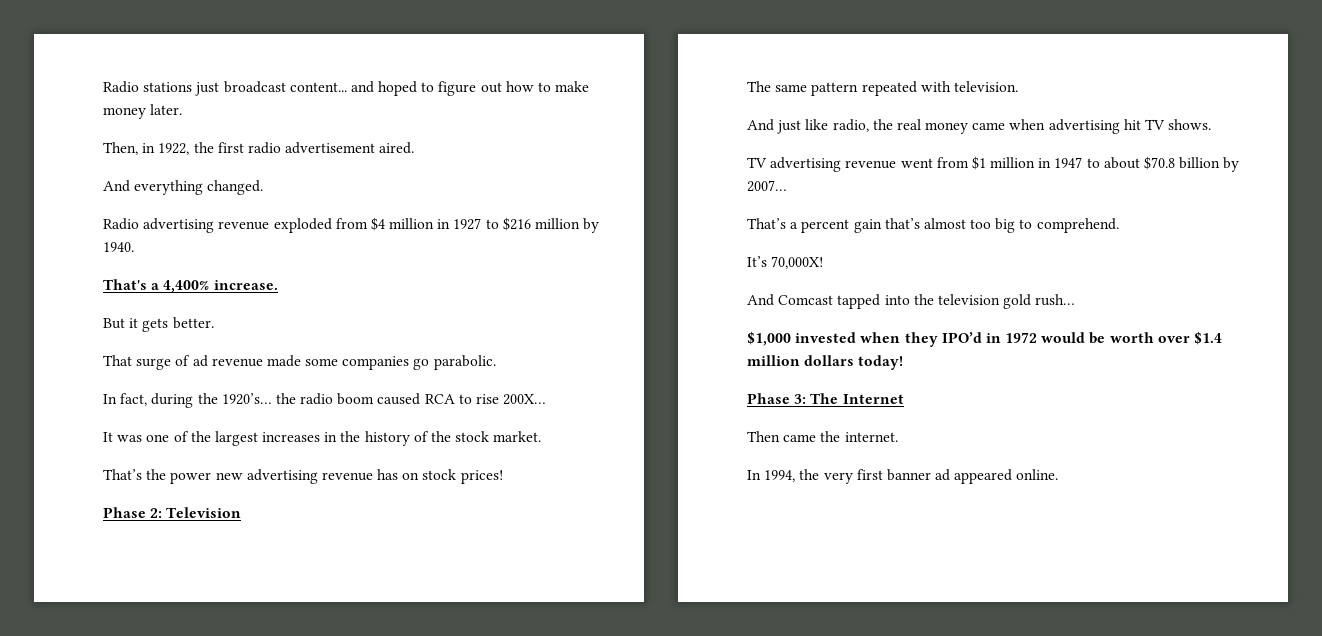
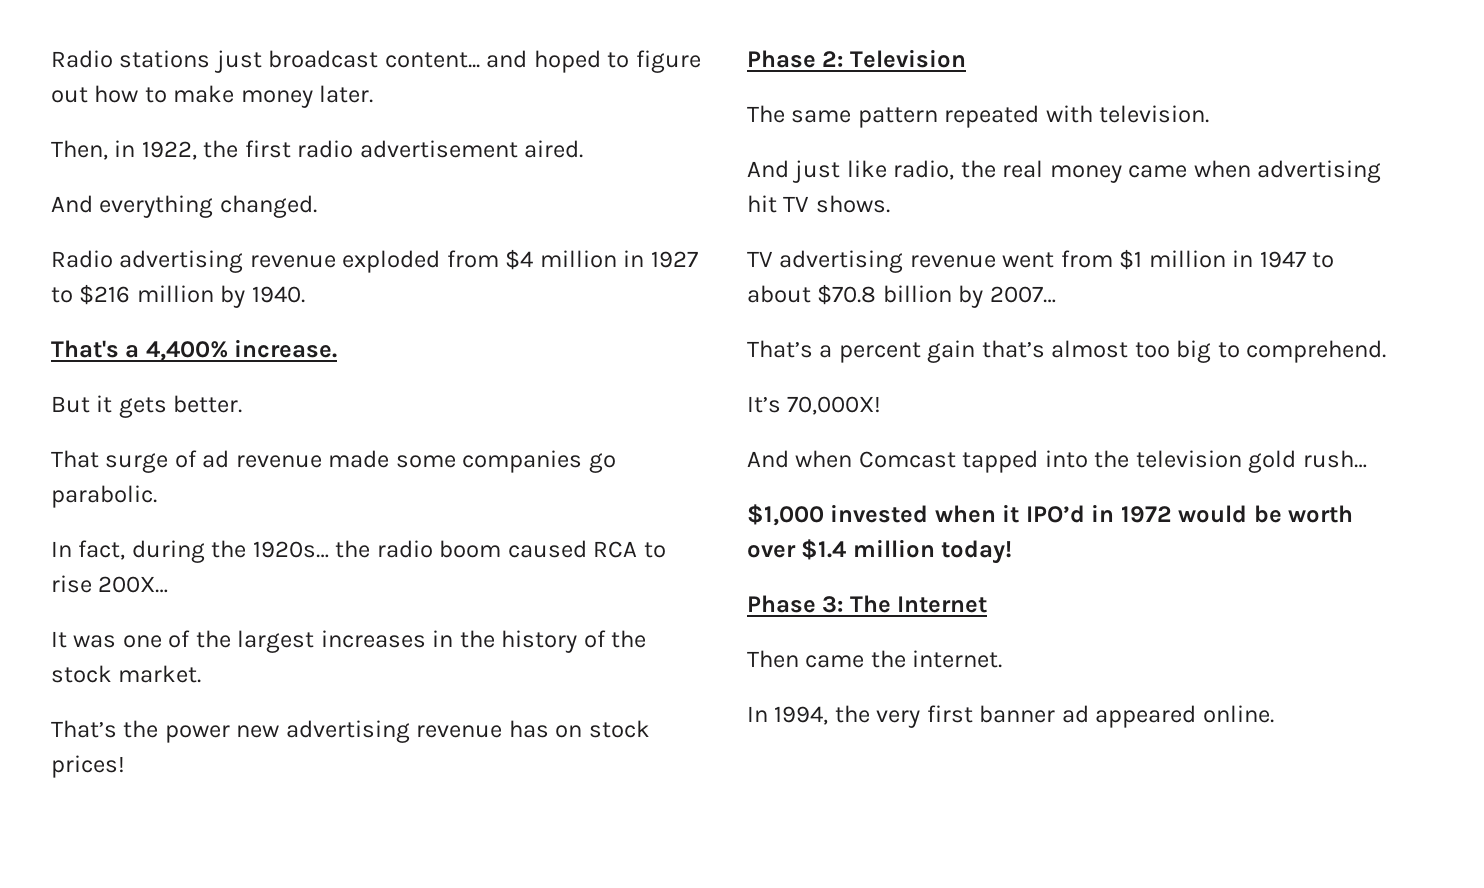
- In fact, during the 1920’s… the radio boom caused RCA to rise 200X…
+ In fact, during the 1920s… the radio boom caused RCA to rise 200X…
- And Comcast tapped into the television gold rush…
+ And when Comcast tapped into the television gold rush…
- $1,000 invested when they IPO’d in 1972 would be worth over $1.4 million dollars today!
+ $1,000 invested when it IPO’d in 1972 would be worth over $1.4 million today!

